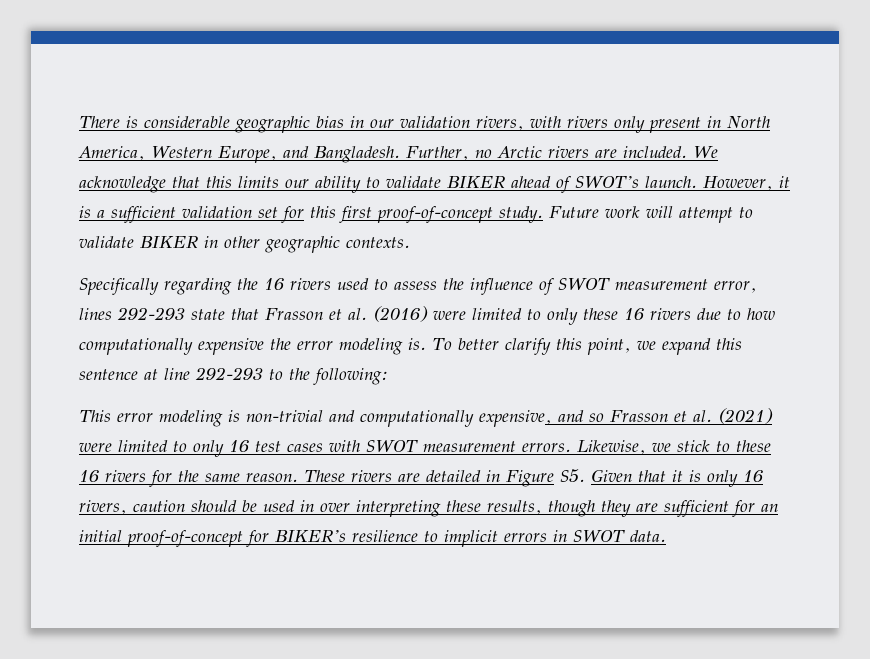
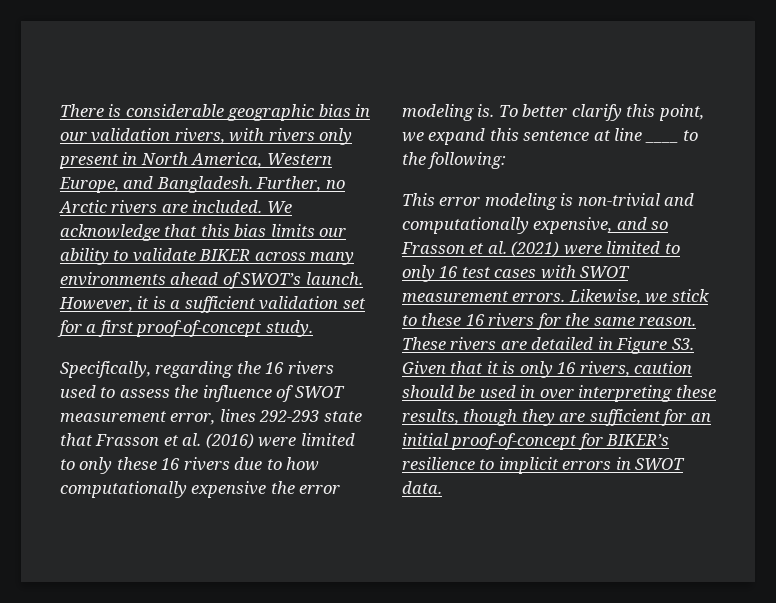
- We acknowledge that this limits our ability to validate BIKER ahead of SWOT’s launch.
+ We acknowledge that this bias limits our ability to validate BIKER across many environments ahead of SWOT’s launch.
- However, it is a sufficient validation set for this first proof-of-concept study. Future work will attempt to validate BIKER in other geographic contexts.
- Specifically regarding the 16 rivers used to assess the influence of SWOT measurement error, lines 292-293 state that Frasson et al. (2016) were limited to only these 16 rivers due to how computationally expensive the error modeling is.
+ However, it is a sufficient validation set for a first proof-of-concept study.
+ Specifically, regarding the 16 rivers used to assess the influence of SWOT measurement error, lines 292-293 state that Frasson et al. (2016) were limited to only these 16 rivers due to how computationally expensive the error modeling is.
- To better clarify this point, we expand this sentence at line 292-293 to the following:
+ To better clarify this point, we expand this sentence at line ____ to the following:
- These rivers are detailed in Figure S5. Given that it is only 16 rivers, caution should be used in over interpreting these results, though they are sufficient for an initial proof-of-concept for BIKER’s resilience to implicit errors in SWOT data.
+ These rivers are detailed in Figure S3. Given that it is only 16 rivers, caution should be used in over interpreting these results, though they are sufficient for an initial proof-of-concept for BIKER’s resilience to implicit errors in SWOT data.

